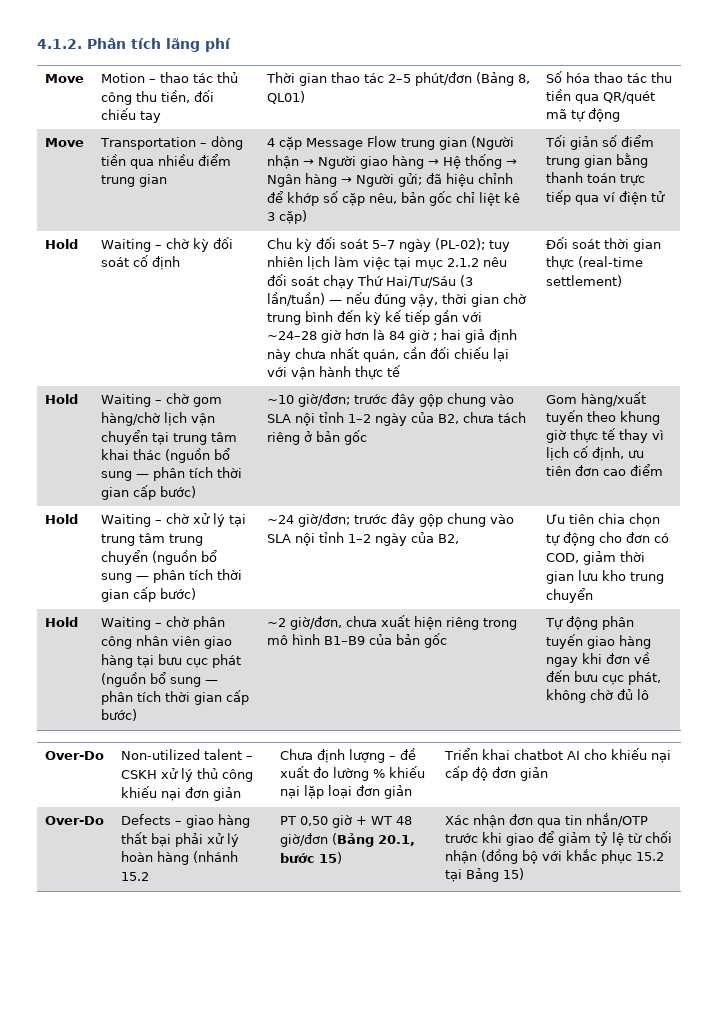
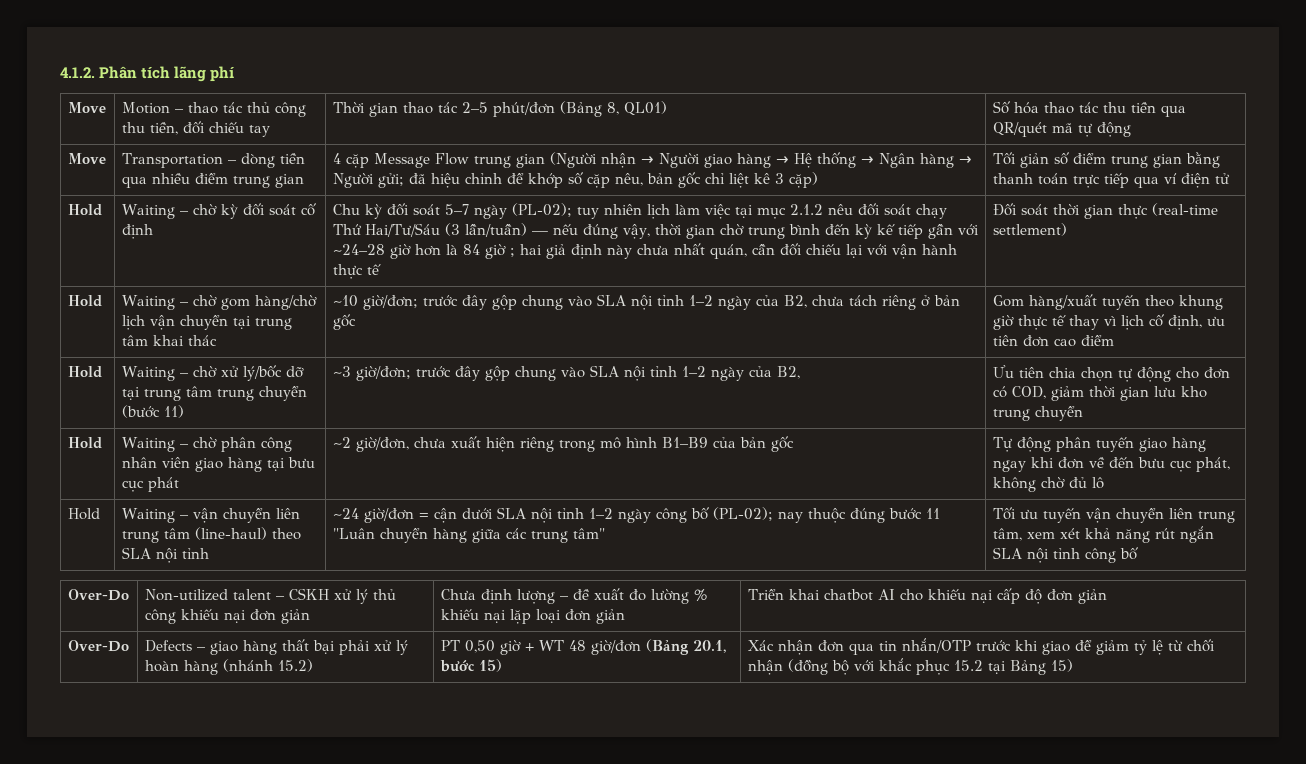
- Waiting – chờ gom hàng/chờ lịch vận chuyển tại trung tâm khai thác (nguồn bổ sung — phân tích thời gian cấp bước)
+ Waiting – chờ gom hàng/chờ lịch vận chuyển tại trung tâm khai thác
- Waiting – chờ xử lý tại trung tâm trung chuyển (nguồn bổ sung — phân tích thời gian cấp bước) | ~24 giờ/đơn; trước đây gộp chung vào SLA nội tỉnh 1–2 ngày của B2,
+ Waiting – chờ xử lý/bốc dỡ tại trung tâm trung chuyển (bước 11) | ~3 giờ/đơn; trước đây gộp chung vào SLA nội tỉnh 1–2 ngày của B2,
- Waiting – chờ phân công nhân viên giao hàng tại bưu cục phát (nguồn bổ sung — phân tích thời gian cấp bước)
+ Waiting – chờ phân công nhân viên giao hàng tại bưu cục phát
+ Hold | Waiting – vận chuyển liên trung tâm (line-haul) theo SLA nội tỉnh | ~24 giờ/đơn = cận dưới SLA nội tỉnh 1–2 ngày công bố (PL-02); nay thuộc đúng bước 11 "Luân chuyển hàng giữa các trung tâm" | Tối ưu tuyến vận chuyển liên trung tâm, xem xét khả năng rút ngắn SLA nội tỉnh công bố
- Defects – giao hàng thất bại phải xử lý hoàn hàng (nhánh 15.2
+ Defects – giao hàng thất bại phải xử lý hoàn hàng (nhánh 15.2)

